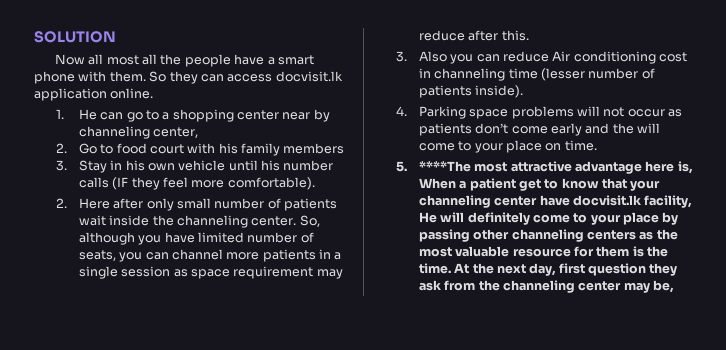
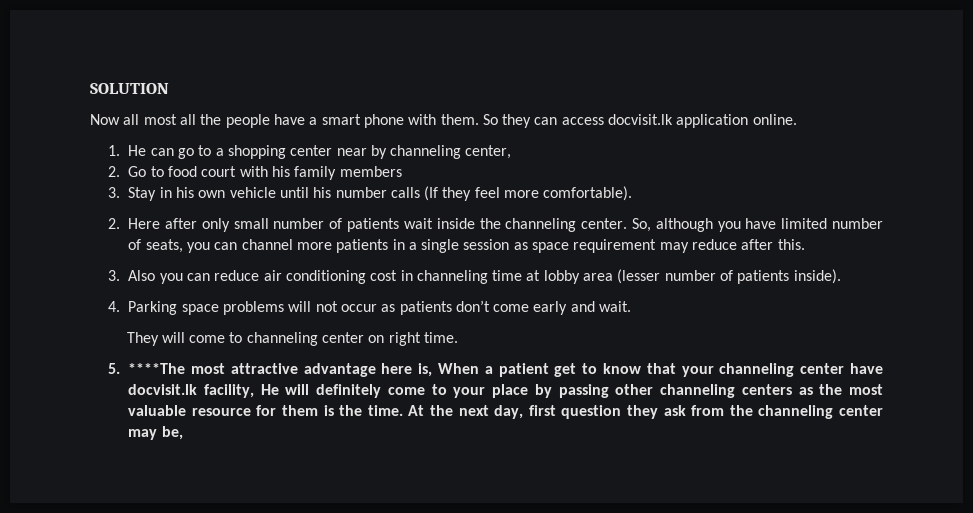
- 3. Stay in his own vehicle until his number calls (IF they feel more comfortable).
+ 3. Stay in his own vehicle until his number calls (If they feel more comfortable).
- 3. Also you can reduce Air conditioning cost in channeling time (lesser number of patients inside).
+ 3. Also you can reduce air conditioning cost in channeling time at lobby area (lesser number of patients inside).
- 4. Parking space problems will not occur as patients don’t come early and the will come to your place on time.
+ 4. Parking space problems will not occur as patients don’t come early and wait.
+ They will come to channeling center on right time.

